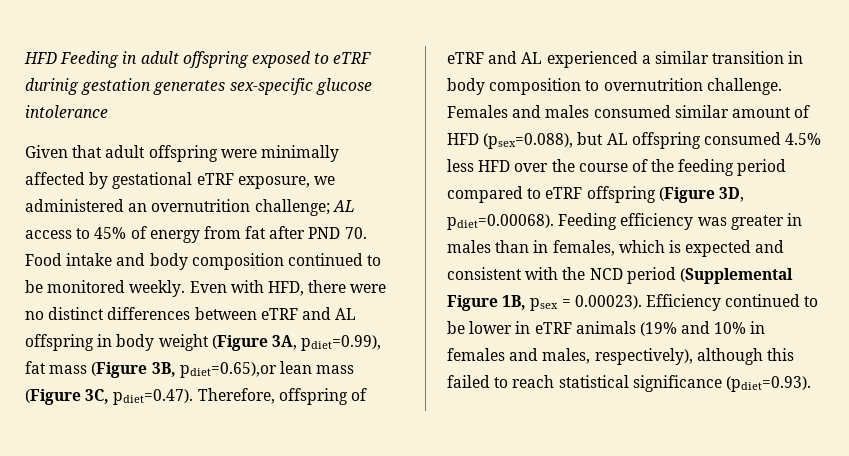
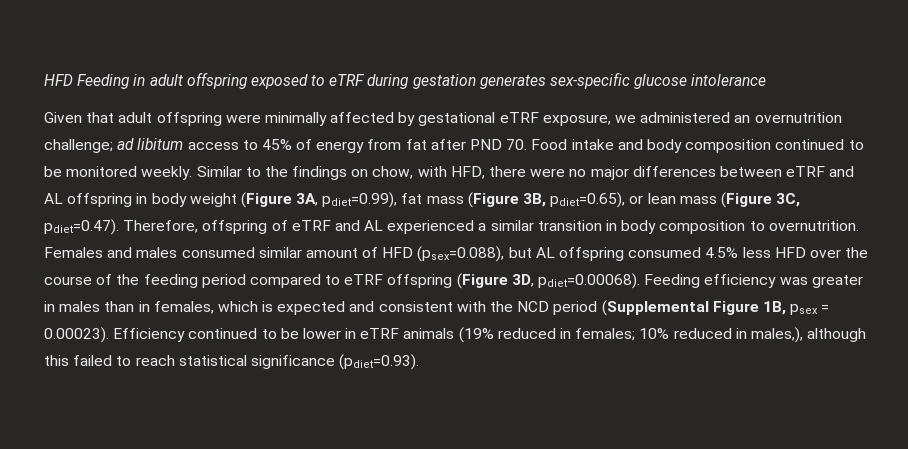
- HFD Feeding in adult offspring exposed to eTRF durinig gestation generates sex-specific glucose intolerance
+ HFD Feeding in adult offspring exposed to eTRF during gestation generates sex-specific glucose intolerance
- Given that adult offspring were minimally affected by gestational eTRF exposure, we administered an overnutrition challenge; AL access to 45% of energy from fat after PND 70. Food intake and body composition continued to be monitored weekly.
+ Given that adult offspring were minimally affected by gestational eTRF exposure, we administered an overnutrition challenge; ad libitum access to 45% of energy from fat after PND 70. Food intake and body composition continued to be monitored weekly.
- Even with HFD, there were no distinct differences between eTRF and AL offspring in body weight (Figure 3A, pdiet=0.99), fat mass (Figure 3B, pdiet=0.65),or lean mass (Figure 3C, pdiet=0.47). Therefore, offspring of eTRF and AL experienced a similar transition in body composition to overnutrition challenge.
+ Similar to the findings on chow, with HFD, there were no major differences between eTRF and AL offspring in body weight (Figure 3A, pdiet=0.99), fat mass (Figure 3B, pdiet=0.65), or lean mass (Figure 3C, pdiet=0.47). Therefore, offspring of eTRF and AL experienced a similar transition in body composition to overnutrition.
- Females and males consumed similar amount of HFD (psex=0.088), but AL offspring consumed 4.5% less HFD over the course of the feeding period compared to eTRF offspring (Figure 3D, pdiet=0.00068). Feeding efficiency was greater in males than in females, which is expected and consistent with the NCD period (Supplemental Figure 1B, psex = 0.00023). Efficiency continued to be lower in eTRF animals (19% and 10% in females and males, respectively), although this failed to reach statistical significance (pdiet=0.93).
+ Females and males consumed similar amount of HFD (psex=0.088), but AL offspring consumed 4.5% less HFD over the course of the feeding period compared to eTRF offspring (Figure 3D, pdiet=0.00068). Feeding efficiency was greater in males than in females, which is expected and consistent with the NCD period (Supplemental Figure 1B, psex = 0.00023). Efficiency continued to be lower in eTRF animals (19% reduced in females; 10% reduced in males,), although this failed to reach statistical significance (pdiet=0.93).

